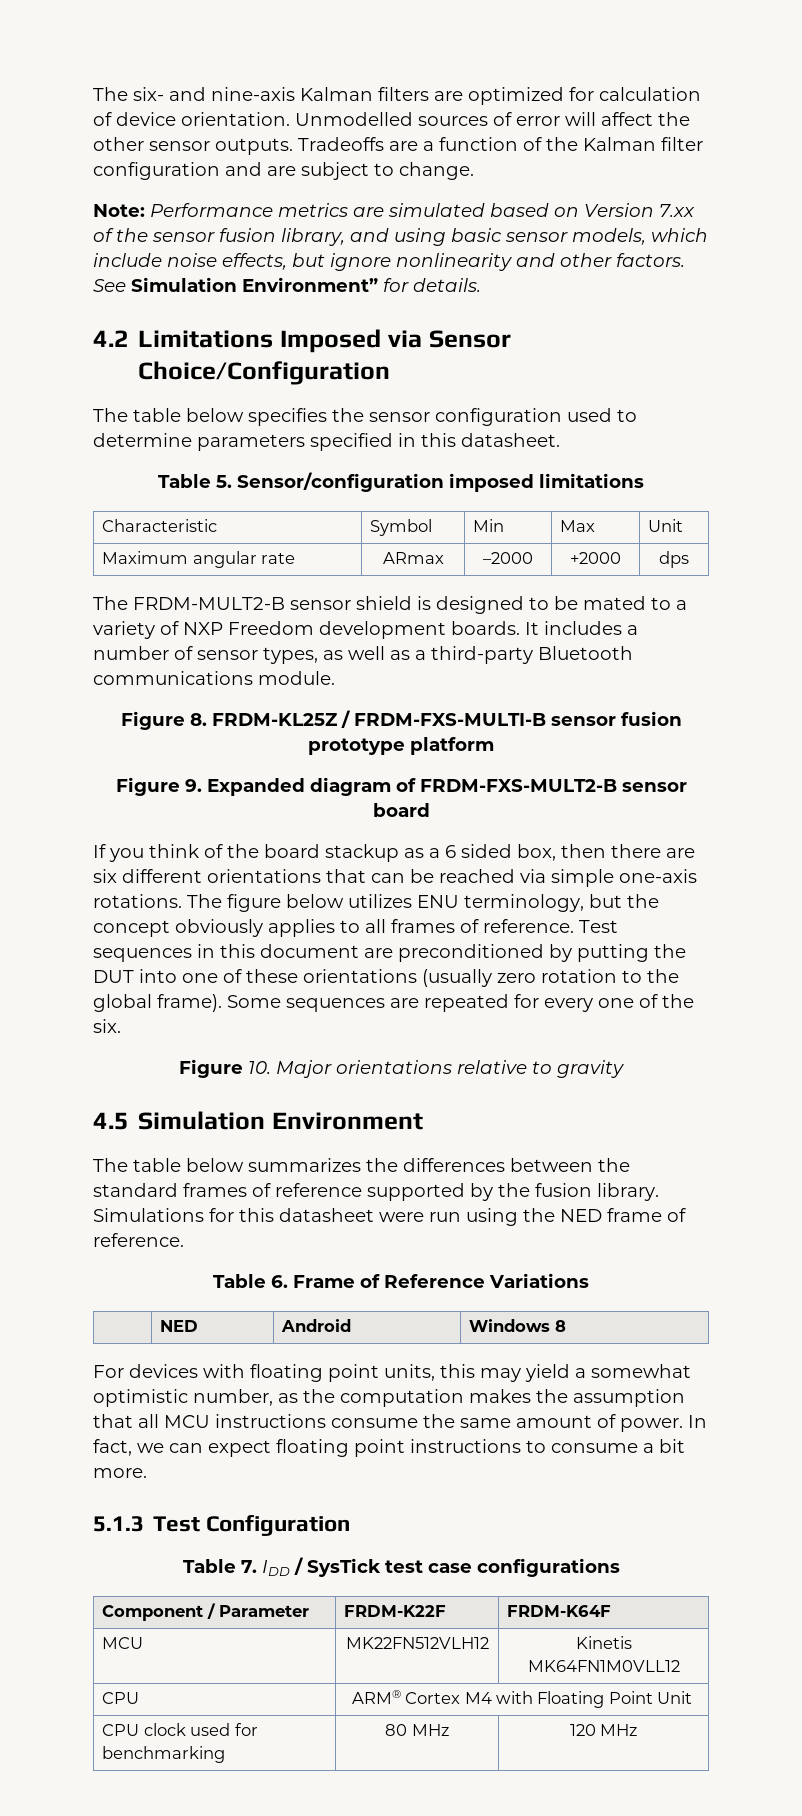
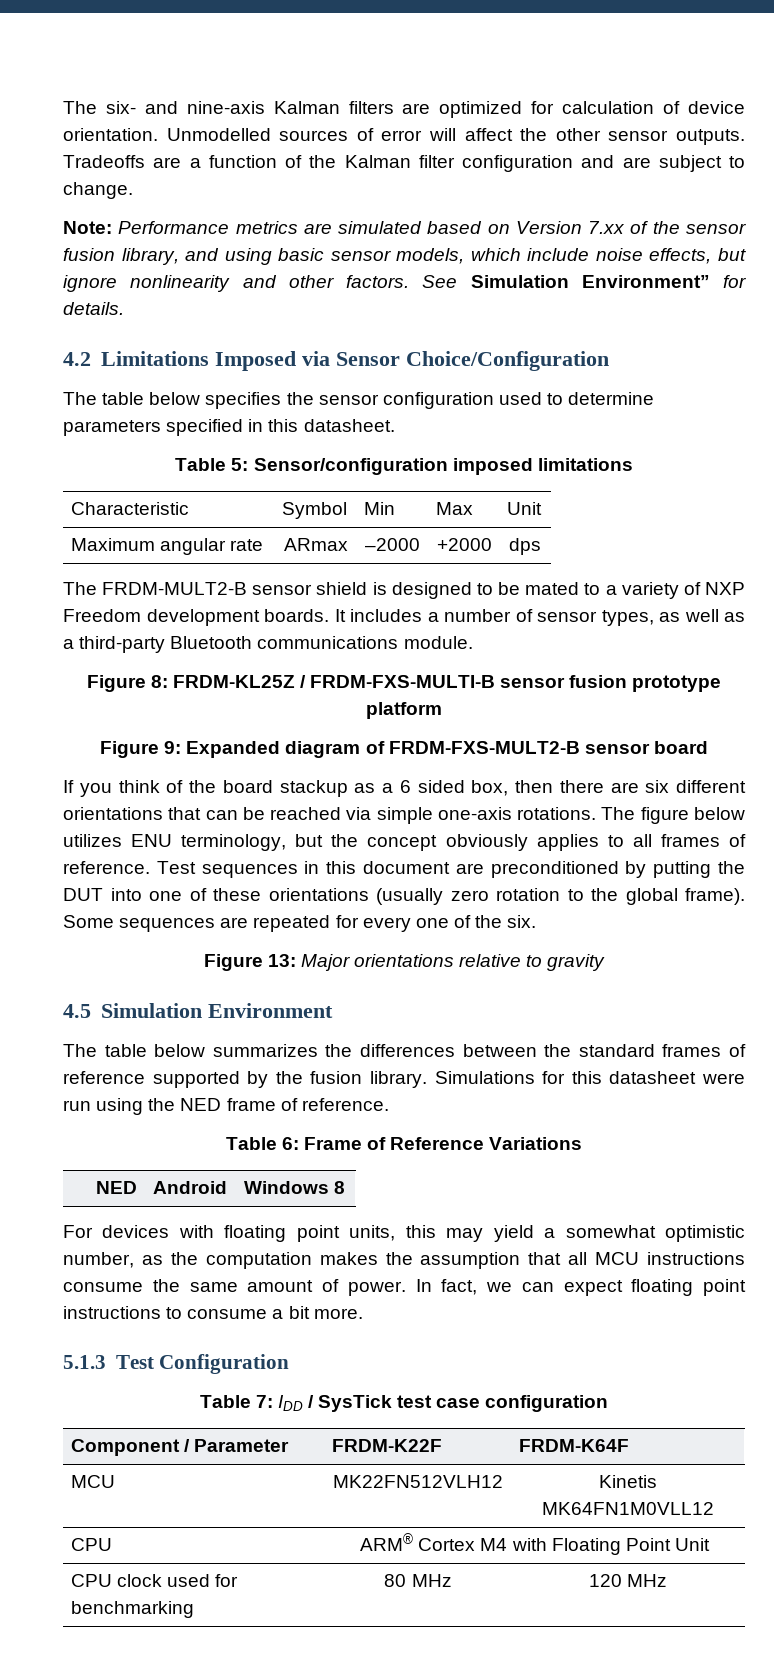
- Table 5. Sensor/configuration imposed limitations
+ Table 5: Sensor/configuration imposed limitations
- Figure 8. FRDM-KL25Z / FRDM-FXS-MULTI-B sensor fusion prototype platform
+ Figure 8: FRDM-KL25Z / FRDM-FXS-MULTI-B sensor fusion prototype platform
- Figure 9. Expanded diagram of FRDM-FXS-MULT2-B sensor board
+ Figure 9: Expanded diagram of FRDM-FXS-MULT2-B sensor board
- Figure 10. Major orientations relative to gravity
+ Figure 13: Major orientations relative to gravity
- Table 6. Frame of Reference Variations
+ Table 6: Frame of Reference Variations
- Table 7. IDD / SysTick test case configurations
+ Table 7: IDD / SysTick test case configuration

